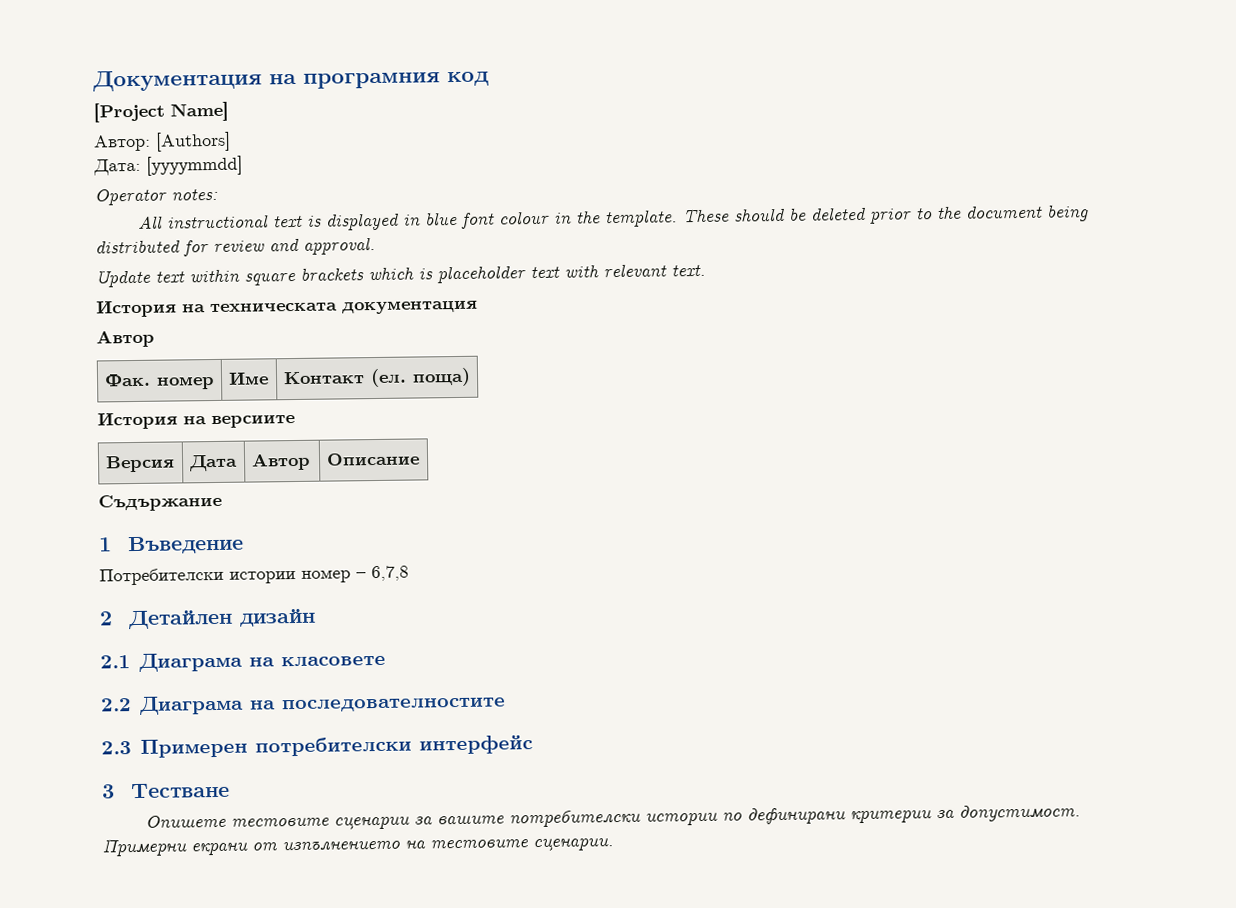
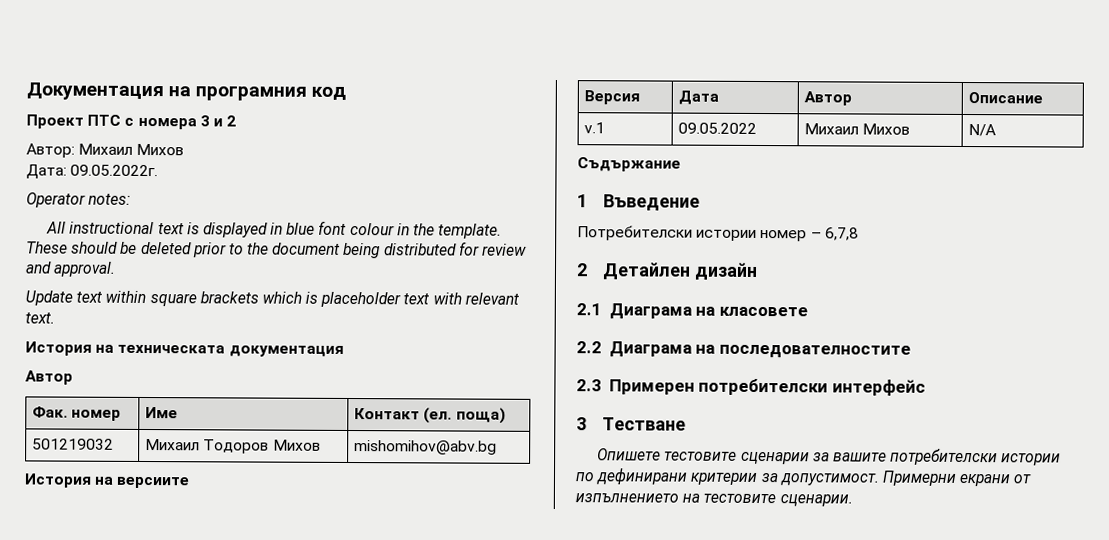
- [Project Name]
+ Проект ПТС с номера 3 и 2
- Автор: [Authors]
+ Автор: Михаил Михов
- Дата: [yyyymmdd]
+ Дата: 09.05.2022г.
+ 501219032 | Михаил Тодоров Михов | mishomihov@abv.bg
+ v.1 | 09.05.2022 | Михаил Михов | N/A

